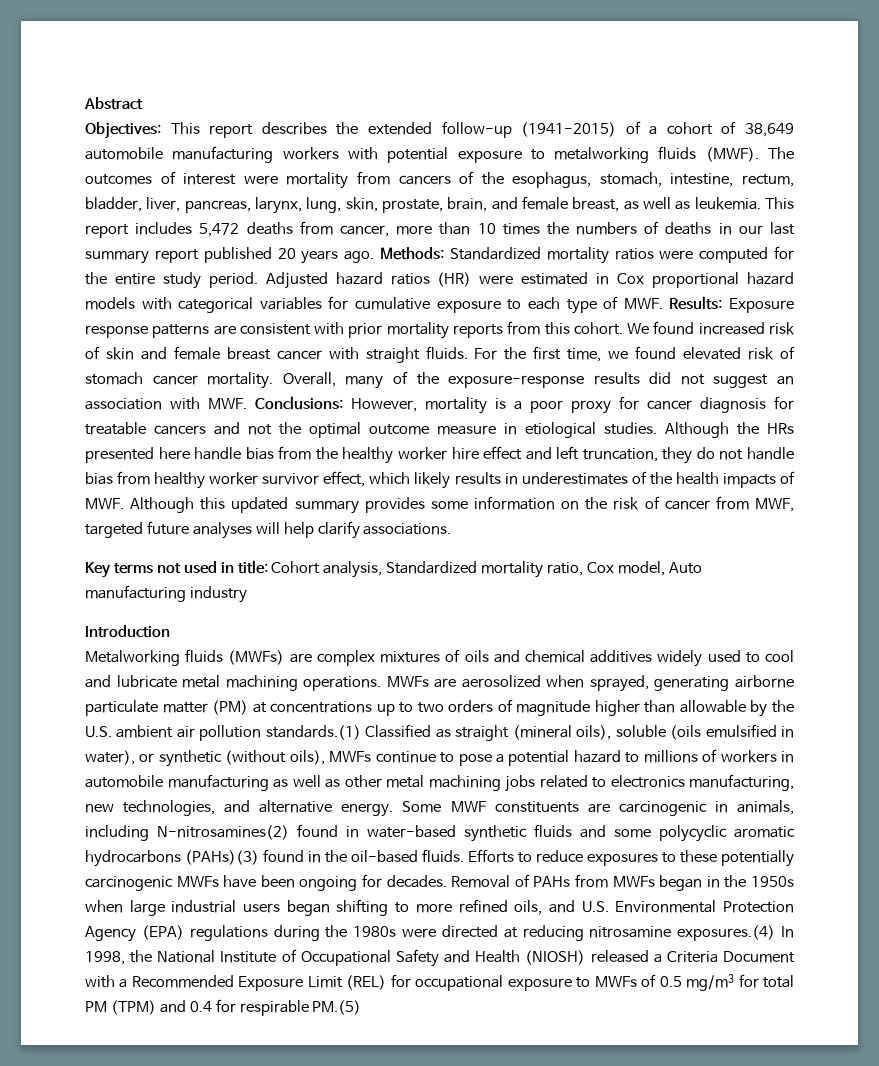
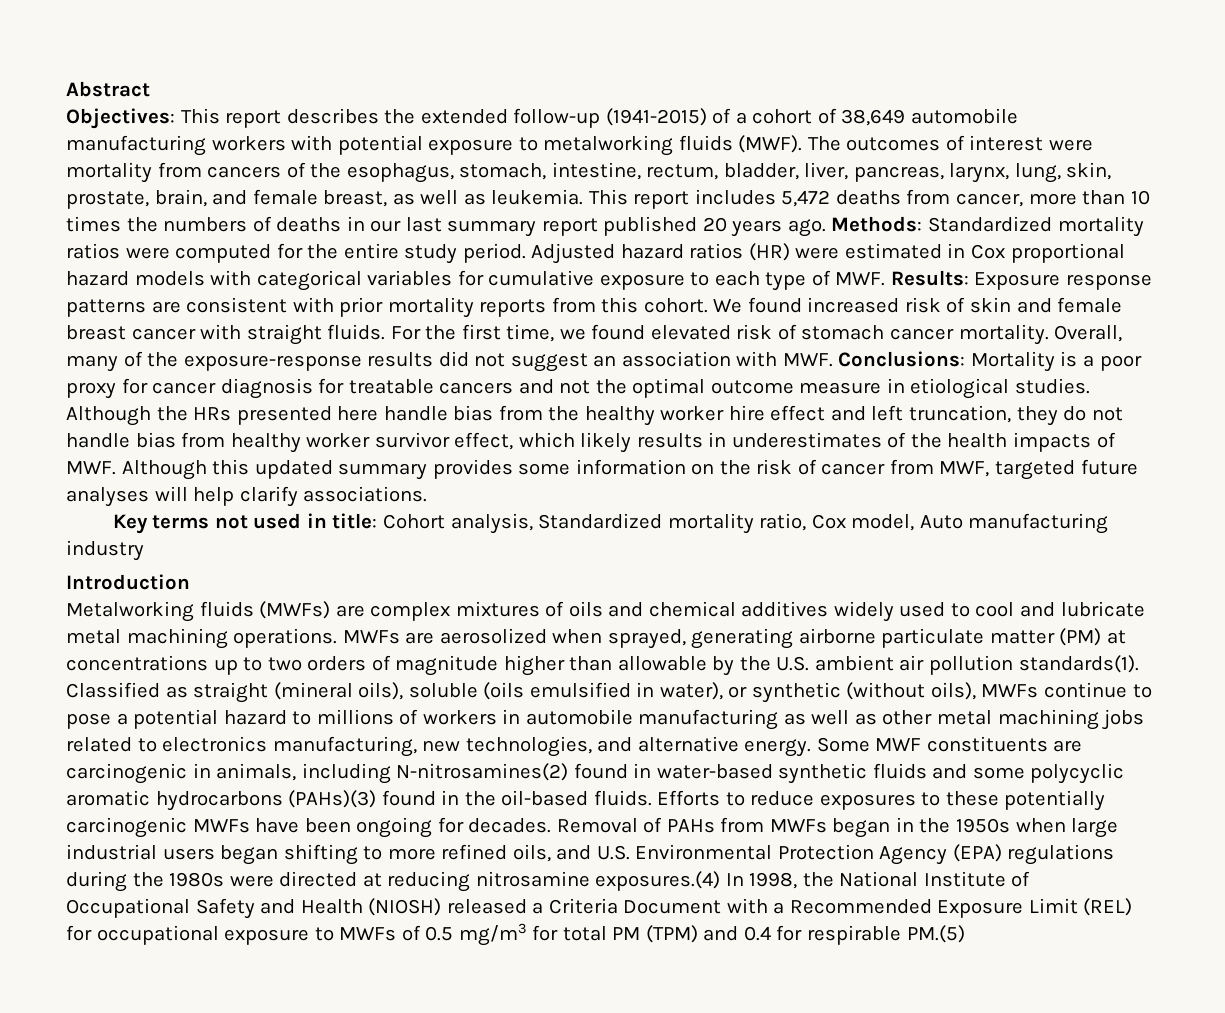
- Overall, many of the exposure-response results did not suggest an association with MWF. Conclusions: However, mortality is a poor proxy for cancer diagnosis for treatable cancers and not the optimal outcome measure in etiological studies.
+ Overall, many of the exposure-response results did not suggest an association with MWF. Conclusions: Mortality is a poor proxy for cancer diagnosis for treatable cancers and not the optimal outcome measure in etiological studies.
- MWFs are aerosolized when sprayed, generating airborne particulate matter (PM) at concentrations up to two orders of magnitude higher than allowable by the U.S. ambient air pollution standards.(1) Classified as straight (mineral oils), soluble (oils emulsified in water), or synthetic (without oils), MWFs continue to pose a potential hazard to millions of workers in automobile manufacturing as well as other metal machining jobs related to electronics manufacturing, new technologies, and alternative energy.
+ MWFs are aerosolized when sprayed, generating airborne particulate matter (PM) at concentrations up to two orders of magnitude higher than allowable by the U.S. ambient air pollution standards(1). Classified as straight (mineral oils), soluble (oils emulsified in water), or synthetic (without oils), MWFs continue to pose a potential hazard to millions of workers in automobile manufacturing as well as other metal machining jobs related to electronics manufacturing, new technologies, and alternative energy.

